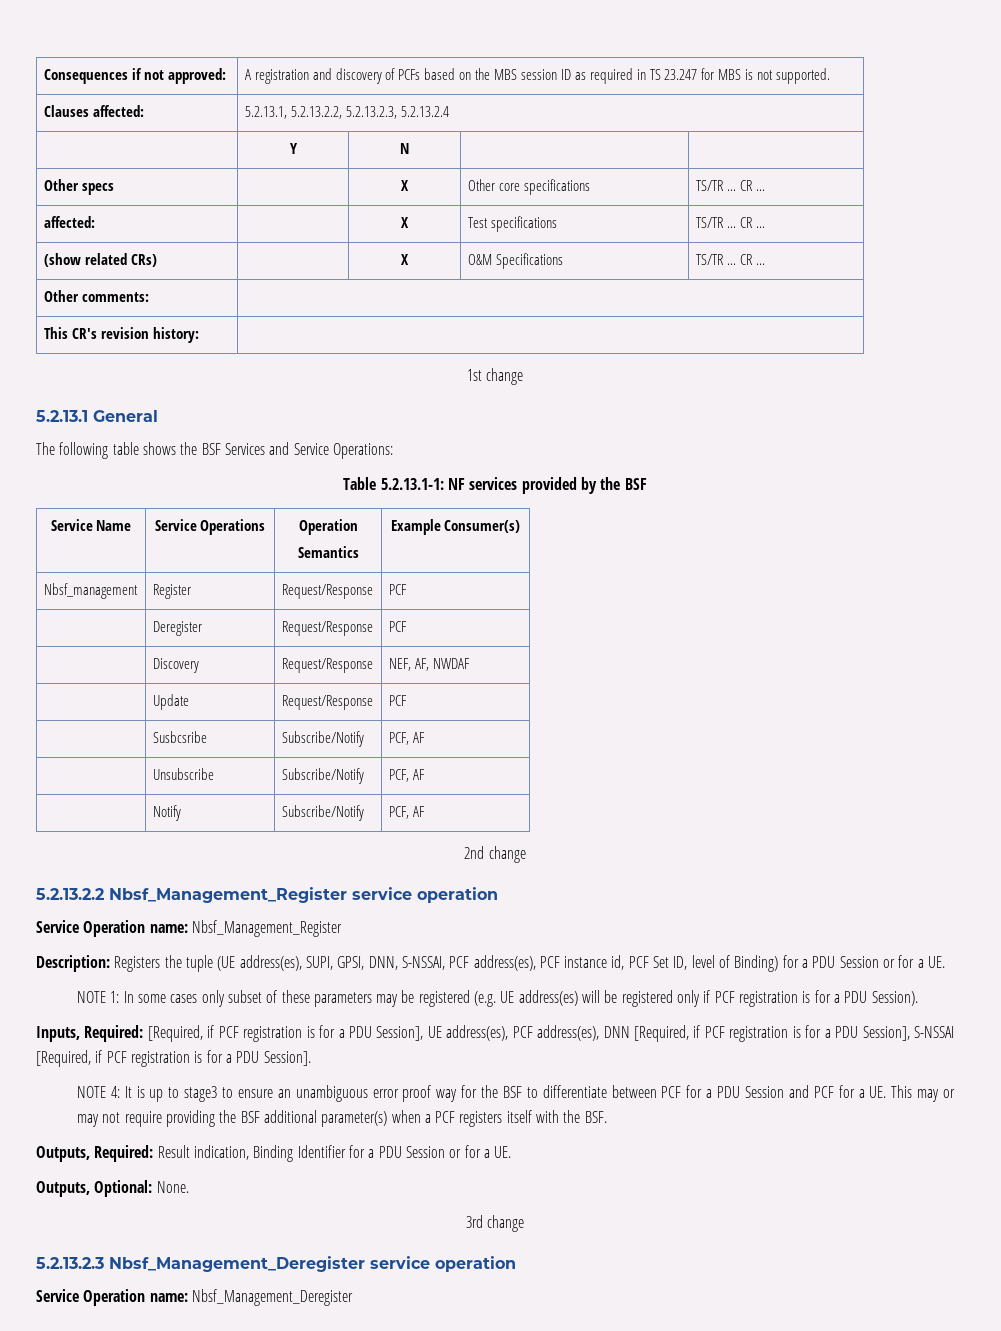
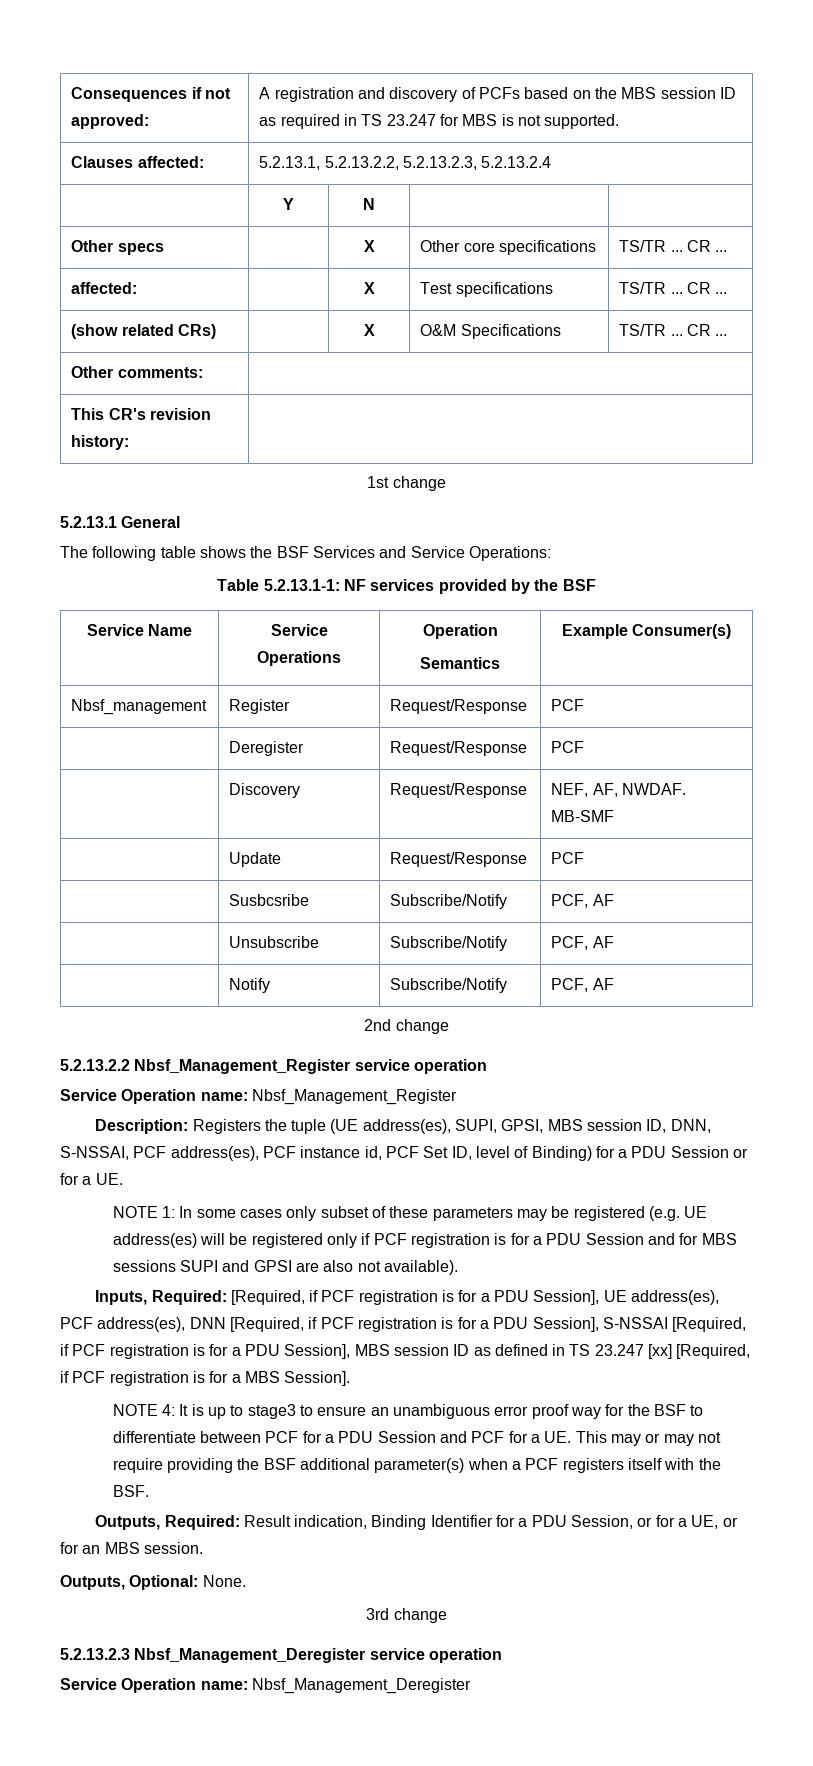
- | Discovery | Request/Response | NEF, AF, NWDAF
+ | Discovery | Request/Response | NEF, AF, NWDAF. MB-SMF
- Description: Registers the tuple (UE address(es), SUPI, GPSI, DNN, S-NSSAI, PCF address(es), PCF instance id, PCF Set ID, level of Binding) for a PDU Session or for a UE.
+ Description: Registers the tuple (UE address(es), SUPI, GPSI, MBS session ID, DNN, S-NSSAI, PCF address(es), PCF instance id, PCF Set ID, level of Binding) for a PDU Session or for a UE.
- NOTE 1: In some cases only subset of these parameters may be registered (e.g. UE address(es) will be registered only if PCF registration is for a PDU Session).
+ NOTE 1: In some cases only subset of these parameters may be registered (e.g. UE address(es) will be registered only if PCF registration is for a PDU Session and for MBS sessions SUPI and GPSI are also not available).
- Inputs, Required: [Required, if PCF registration is for a PDU Session], UE address(es), PCF address(es), DNN [Required, if PCF registration is for a PDU Session], S-NSSAI [Required, if PCF registration is for a PDU Session].
+ Inputs, Required: [Required, if PCF registration is for a PDU Session], UE address(es), PCF address(es), DNN [Required, if PCF registration is for a PDU Session], S-NSSAI [Required, if PCF registration is for a PDU Session], MBS session ID as defined in TS 23.247 [xx] [Required, if PCF registration is for a MBS Session].
- Outputs, Required: Result indication, Binding Identifier for a PDU Session or for a UE.
+ Outputs, Required: Result indication, Binding Identifier for a PDU Session, or for a UE, or for an MBS session.

